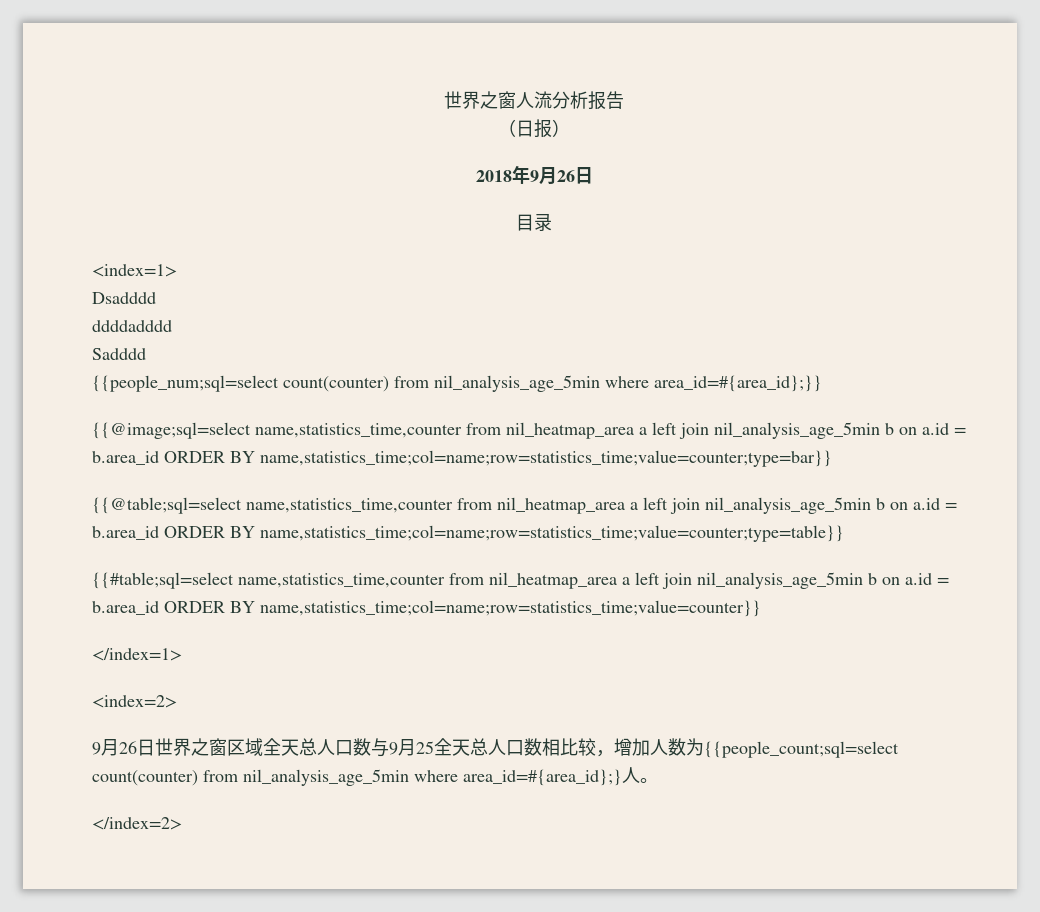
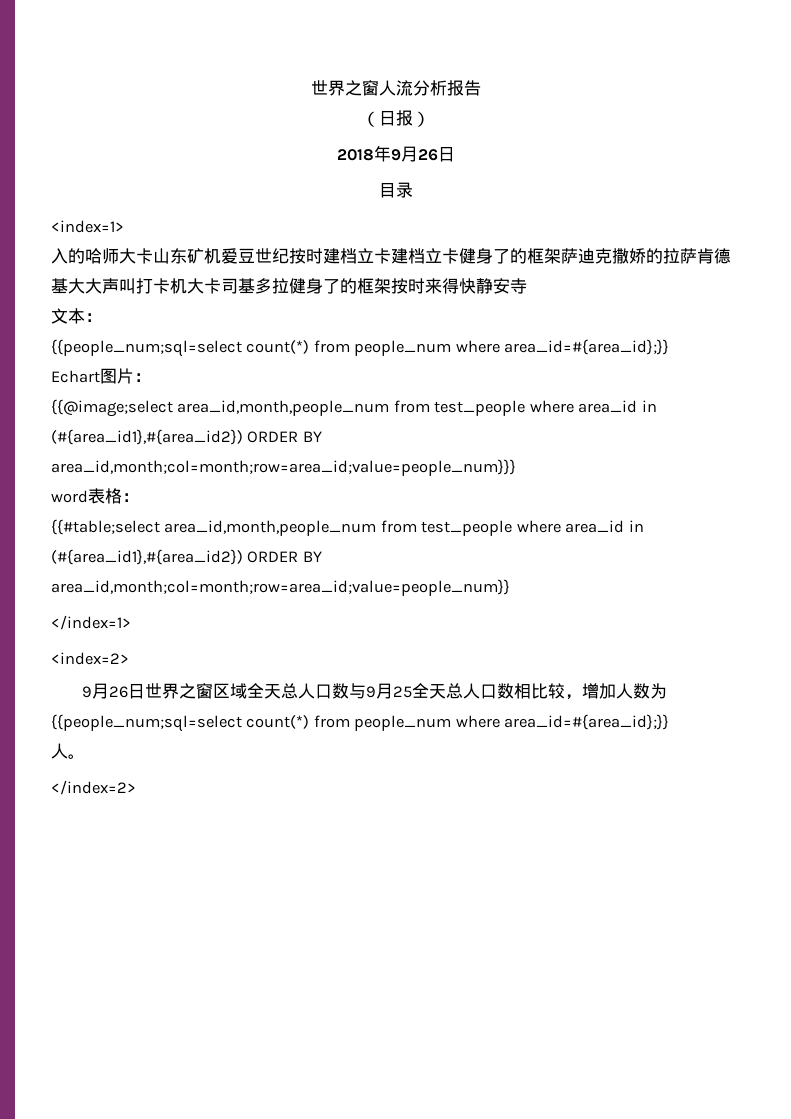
- Dsadddd
- ddddadddd
- Sadddd
- {{people_num;sql=select count(counter) from nil_analysis_age_5min where area_id=#{area_id};}}
- {{@image;sql=select name,statistics_time,counter from nil_heatmap_area a left join nil_analysis_age_5min b on a.id = b.area_id ORDER BY name,statistics_time;col=name;row=statistics_time;value=counter;type=bar}}
- {{@table;sql=select name,statistics_time,counter from nil_heatmap_area a left join nil_analysis_age_5min b on a.id = b.area_id ORDER BY name,statistics_time;col=name;row=statistics_time;value=counter;type=table}}
- {{#table;sql=select name,statistics_time,counter from nil_heatmap_area a left join nil_analysis_age_5min b on a.id = b.area_id ORDER BY name,statistics_time;col=name;row=statistics_time;value=counter}}
+ 入的哈师大卡山东矿机爱豆世纪按时建档立卡建档立卡健身了的框架萨迪克撒娇的拉萨肯德基大大声叫打卡机大卡司基多拉健身了的框架按时来得快静安寺
+ 文本：
+ {{people_num;sql=select count(*) from people_num where area_id=#{area_id};}}
+ Echart图片：
+ {{@image;select area_id,month,people_num from test_people where area_id in (#{area_id1},#{area_id2}) ORDER BY area_id,month;col=month;row=area_id;value=people_num}}}
+ word表格：
+ {{#table;select area_id,month,people_num from test_people where area_id in (#{area_id1},#{area_id2}) ORDER BY area_id,month;col=month;row=area_id;value=people_num}}
- 9月26日世界之窗区域全天总人口数与9月25全天总人口数相比较，增加人数为{{people_count;sql=select count(counter) from nil_analysis_age_5min where area_id=#{area_id};}人。
+ 9月26日世界之窗区域全天总人口数与9月25全天总人口数相比较，增加人数为{{people_num;sql=select count(*) from people_num where area_id=#{area_id};}}
+ 人。

